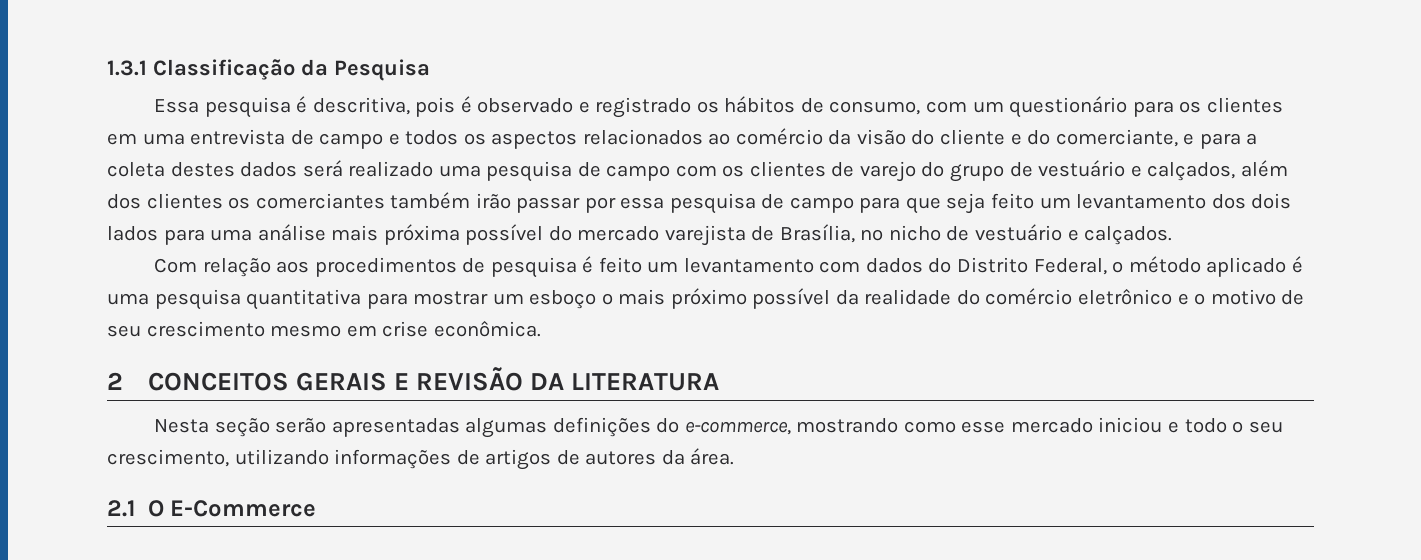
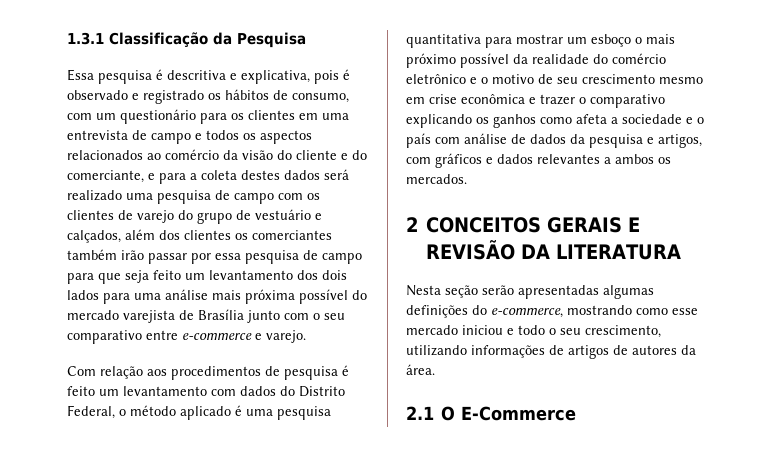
- Essa pesquisa é descritiva, pois é observado e registrado os hábitos de consumo, com um questionário para os clientes em uma entrevista de campo e todos os aspectos relacionados ao comércio da visão do cliente e do comerciante, e para a coleta destes dados será realizado uma pesquisa de campo com os clientes de varejo do grupo de vestuário e calçados, além dos clientes os comerciantes também irão passar por essa pesquisa de campo para que seja feito um levantamento dos dois lados para uma análise mais próxima possível do mercado varejista de Brasília, no nicho de vestuário e calçados.
+ Essa pesquisa é descritiva e explicativa, pois é observado e registrado os hábitos de consumo, com um questionário para os clientes em uma entrevista de campo e todos os aspectos relacionados ao comércio da visão do cliente e do comerciante, e para a coleta destes dados será realizado uma pesquisa de campo com os clientes de varejo do grupo de vestuário e calçados, além dos clientes os comerciantes também irão passar por essa pesquisa de campo para que seja feito um levantamento dos dois lados para uma análise mais próxima possível do mercado varejista de Brasília junto com o seu comparativo entre e-commerce e varejo.
- Com relação aos procedimentos de pesquisa é feito um levantamento com dados do Distrito Federal, o método aplicado é uma pesquisa quantitativa para mostrar um esboço o mais próximo possível da realidade do comércio eletrônico e o motivo de seu crescimento mesmo em crise econômica.
+ Com relação aos procedimentos de pesquisa é feito um levantamento com dados do Distrito Federal, o método aplicado é uma pesquisa quantitativa para mostrar um esboço o mais próximo possível da realidade do comércio eletrônico e o motivo de seu crescimento mesmo em crise econômica e trazer o comparativo explicando os ganhos como afeta a sociedade e o país com análise de dados da pesquisa e artigos, com gráficos e dados relevantes a ambos os mercados.

